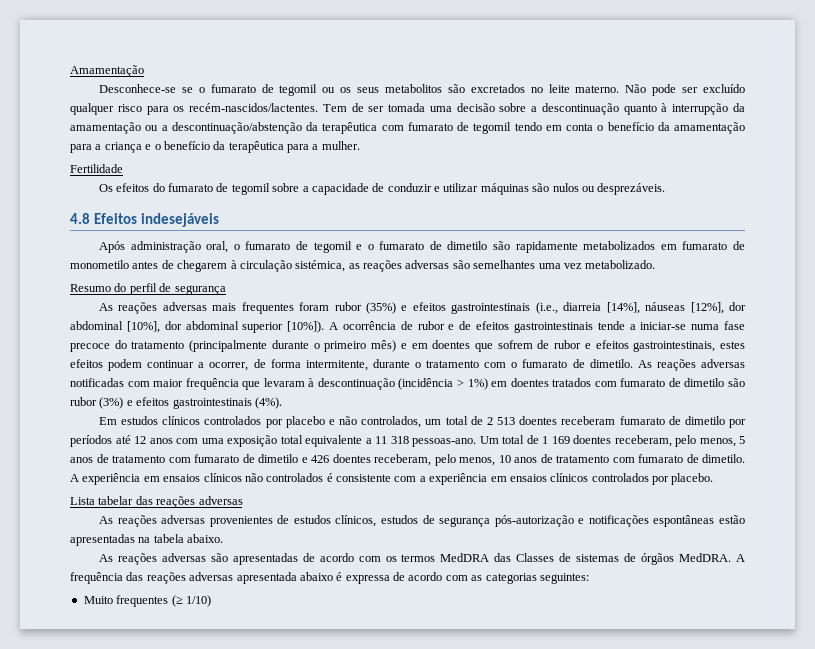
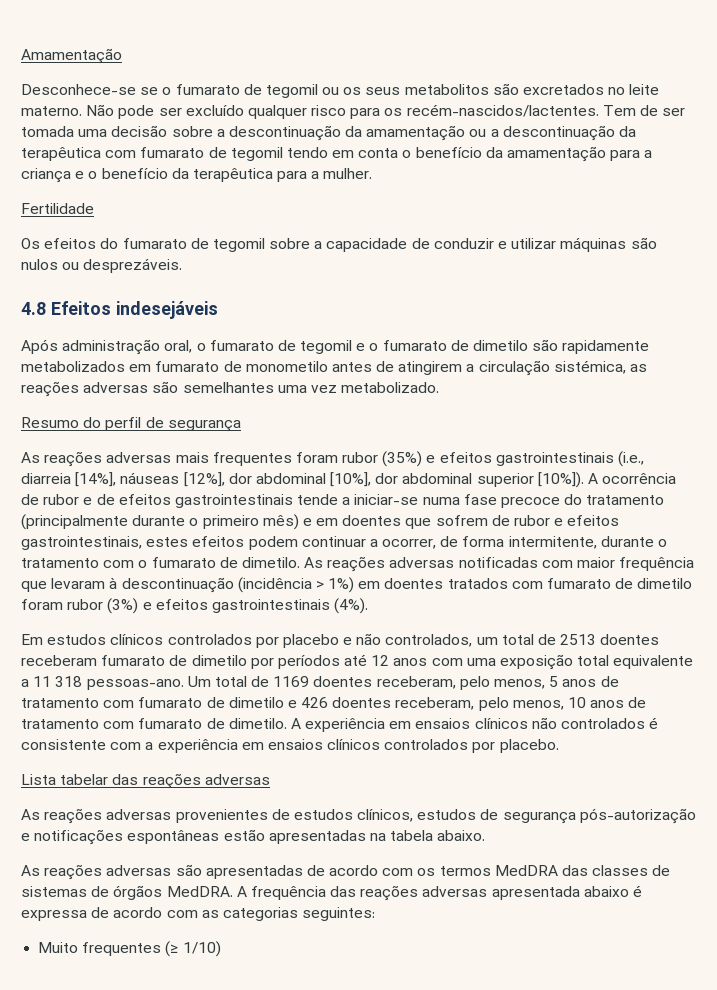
- Tem de ser tomada uma decisão sobre a descontinuação quanto à interrupção da amamentação ou a descontinuação/abstenção da terapêutica com fumarato de tegomil tendo em conta o benefício da amamentação para a criança e o benefício da terapêutica para a mulher.
+ Tem de ser tomada uma decisão sobre a descontinuação da amamentação ou a descontinuação da terapêutica com fumarato de tegomil tendo em conta o benefício da amamentação para a criança e o benefício da terapêutica para a mulher.
- Após administração oral, o fumarato de tegomil e o fumarato de dimetilo são rapidamente metabolizados em fumarato de monometilo antes de chegarem à circulação sistémica, as reações adversas são semelhantes uma vez metabolizado.
+ Após administração oral, o fumarato de tegomil e o fumarato de dimetilo são rapidamente metabolizados em fumarato de monometilo antes de atingirem a circulação sistémica, as reações adversas são semelhantes uma vez metabolizado.
- As reações adversas notificadas com maior frequência que levaram à descontinuação (incidência > 1%) em doentes tratados com fumarato de dimetilo são rubor (3%) e efeitos gastrointestinais (4%).
+ As reações adversas notificadas com maior frequência que levaram à descontinuação (incidência > 1%) em doentes tratados com fumarato de dimetilo foram rubor (3%) e efeitos gastrointestinais (4%).
- Em estudos clínicos controlados por placebo e não controlados, um total de 2 513 doentes receberam fumarato de dimetilo por períodos até 12 anos com uma exposição total equivalente a 11 318 pessoas-ano.
+ Em estudos clínicos controlados por placebo e não controlados, um total de 2513 doentes receberam fumarato de dimetilo por períodos até 12 anos com uma exposição total equivalente a 11 318 pessoas-ano.
- Um total de 1 169 doentes receberam, pelo menos, 5 anos de tratamento com fumarato de dimetilo e 426 doentes receberam, pelo menos, 10 anos de tratamento com fumarato de dimetilo.
+ Um total de 1169 doentes receberam, pelo menos, 5 anos de tratamento com fumarato de dimetilo e 426 doentes receberam, pelo menos, 10 anos de tratamento com fumarato de dimetilo.
- As reações adversas são apresentadas de acordo com os termos MedDRA das Classes de sistemas de órgãos MedDRA.
+ As reações adversas são apresentadas de acordo com os termos MedDRA das classes de sistemas de órgãos MedDRA.

